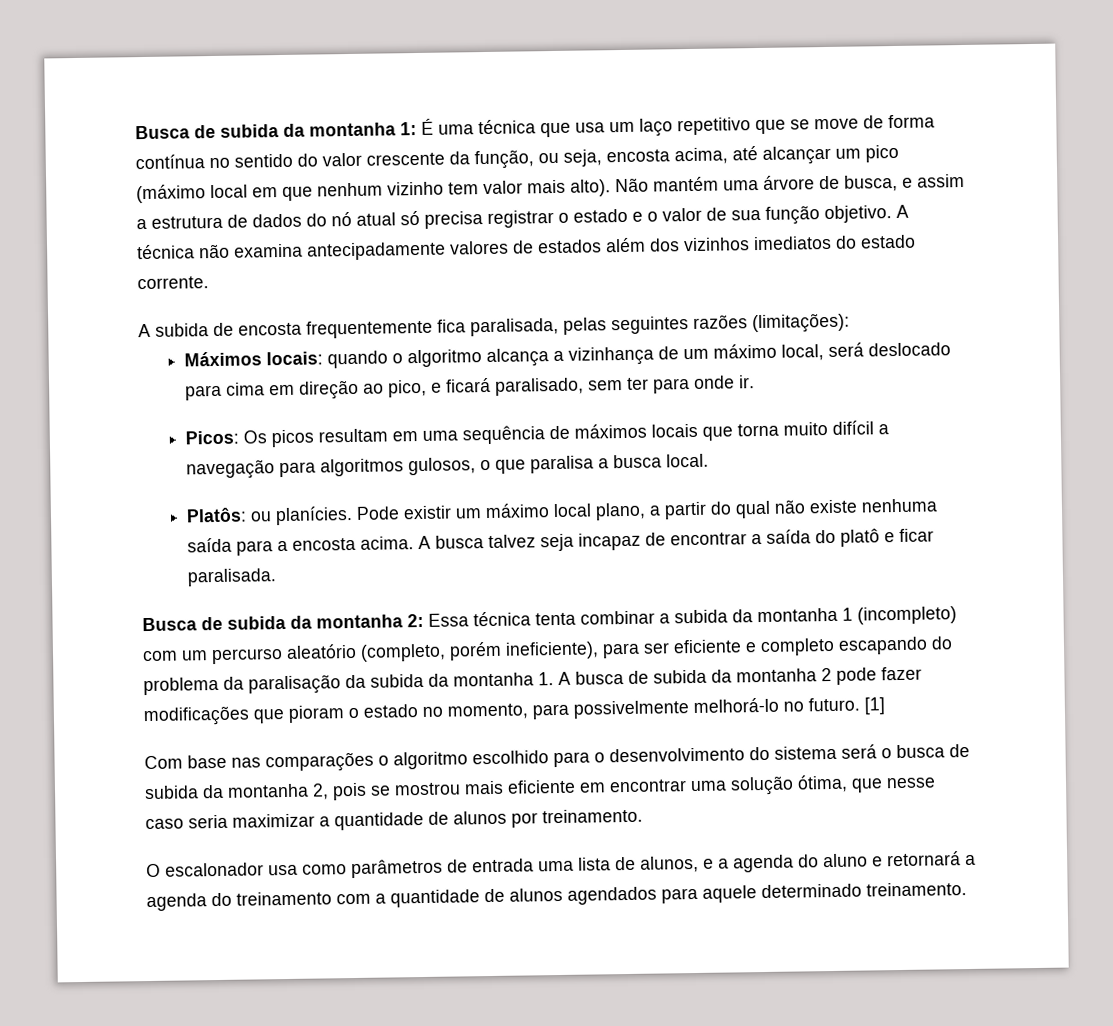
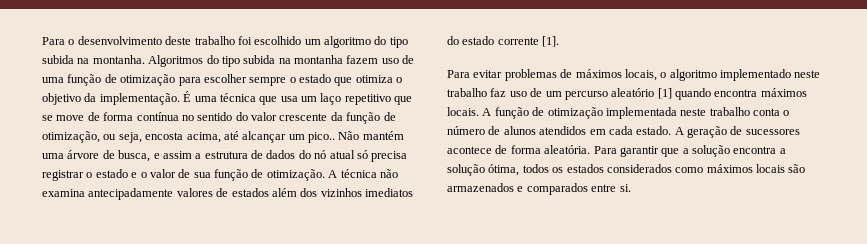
- Busca de subida da montanha 1: É uma técnica que usa um laço repetitivo que se move de forma contínua no sentido do valor crescente da função, ou seja, encosta acima, até alcançar um pico (máximo local em que nenhum vizinho tem valor mais alto).
+ Para o desenvolvimento deste trabalho foi escolhido um algoritmo do tipo subida na montanha. Algoritmos do tipo subida na montanha fazem uso de uma função de otimização para escolher sempre o estado que otimiza o objetivo da implementação. É uma técnica que usa um laço repetitivo que se move de forma contínua no sentido do valor crescente da função de otimização, ou seja, encosta acima, até alcançar um pico..
- Não mantém uma árvore de busca, e assim a estrutura de dados do nó atual só precisa registrar o estado e o valor de sua função objetivo.
+ Não mantém uma árvore de busca, e assim a estrutura de dados do nó atual só precisa registrar o estado e o valor de sua função de otimização.
- A técnica não examina antecipadamente valores de estados além dos vizinhos imediatos do estado corrente.
- A subida de encosta frequentemente fica paralisada, pelas seguintes razões (limitações):
- Máximos locais: quando o algoritmo alcança a vizinhança de um máximo local, será deslocado para cima em direção ao pico, e ficará paralisado, sem ter para onde ir.
- Picos: Os picos resultam em uma sequência de máximos locais que torna muito difícil a navegação para algoritmos gulosos, o que paralisa a busca local.
- Platôs: ou planícies. Pode existir um máximo local plano, a partir do qual não existe nenhuma saída para a encosta acima. A busca talvez seja incapaz de encontrar a saída do platô e ficar paralisada.
- Busca de subida da montanha 2: Essa técnica tenta combinar a subida da montanha 1 (incompleto) com um percurso aleatório (completo, porém ineficiente), para ser eficiente e completo escapando do problema da paralisação da subida da montanha 1. A busca de subida da montanha 2 pode fazer modificações que pioram o estado no momento, para possivelmente melhorá-lo no futuro. [1]
- Com base nas comparações o algoritmo escolhido para o desenvolvimento do sistema será o busca de subida da montanha 2, pois se mostrou mais eficiente em encontrar uma solução ótima, que nesse caso seria maximizar a quantidade de alunos por treinamento.
- O escalonador usa como parâmetros de entrada uma lista de alunos, e a agenda do aluno e retornará a agenda do treinamento com a quantidade de alunos agendados para aquele determinado treinamento.
+ A técnica não examina antecipadamente valores de estados além dos vizinhos imediatos do estado corrente [1].
+ Para evitar problemas de máximos locais, o algoritmo implementado neste trabalho faz uso de um percurso aleatório [1] quando encontra máximos locais. A função de otimização implementada neste trabalho conta o número de alunos atendidos em cada estado. A geração de sucessores acontece de forma aleatória. Para garantir que a solução encontra a solução ótima, todos os estados considerados como máximos locais são armazenados e comparados entre si.

